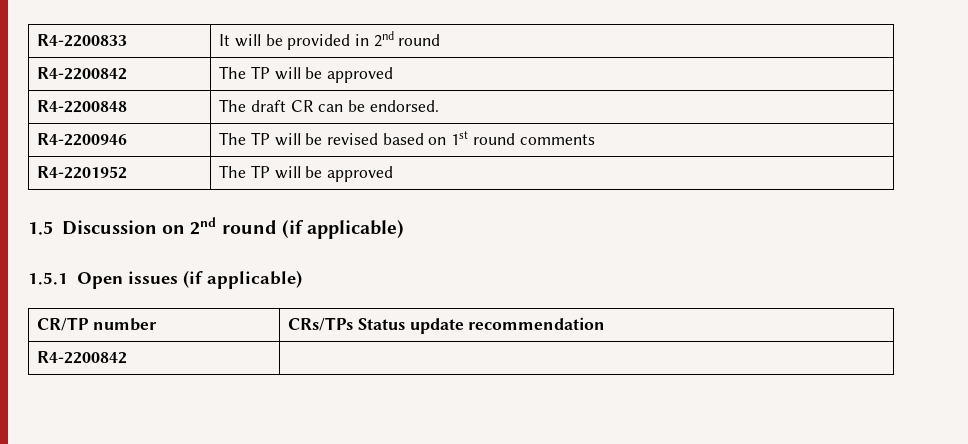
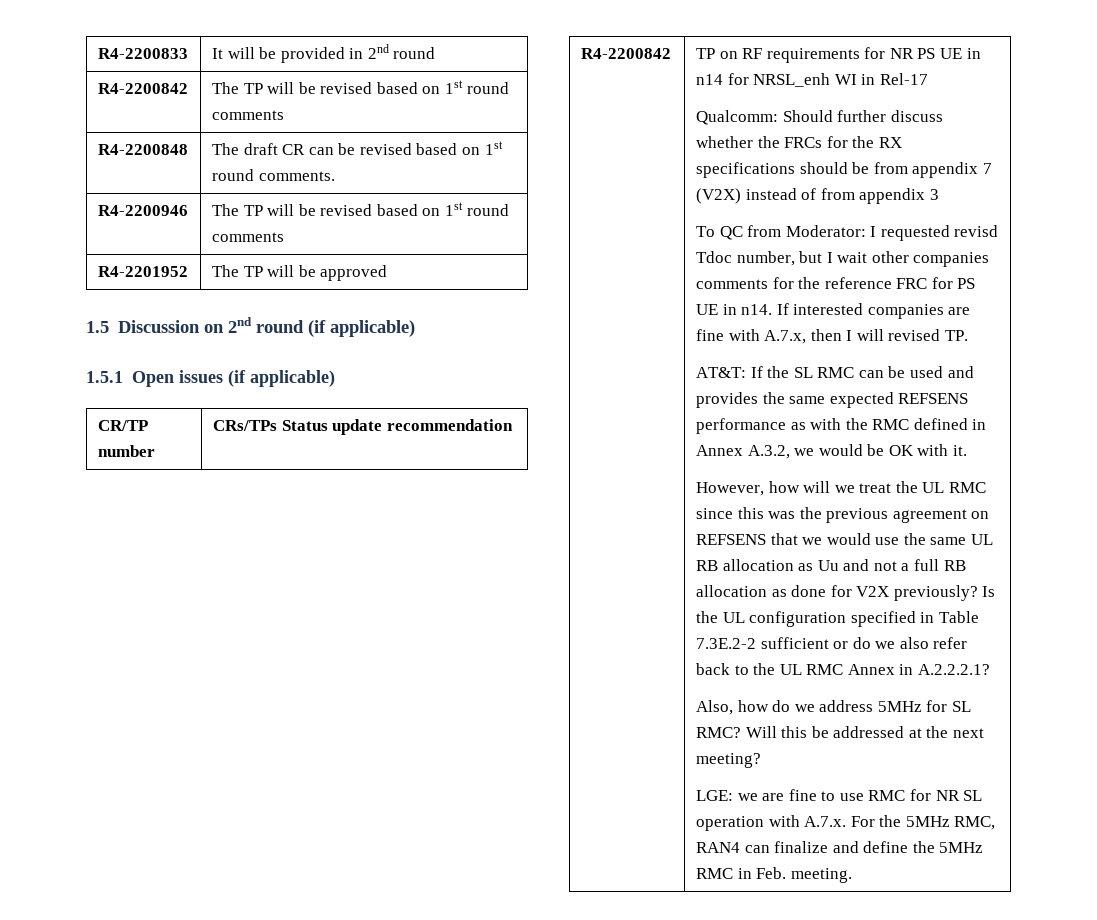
- R4-2200842 | The TP will be approved
+ R4-2200842 | The TP will be revised based on 1st round comments
- R4-2200848 | The draft CR can be endorsed.
+ R4-2200848 | The draft CR can be revised based on 1st round comments.
+ TP on RF requirements for NR PS UE in n14 for NRSL_enh WI in Rel-17
+ Qualcomm: Should further discuss whether the FRCs for the RX specifications should be from appendix 7 (V2X) instead of from appendix 3
+ To QC from Moderator: I requested revisd Tdoc number, but I wait other companies comments for the reference FRC for PS UE in n14. If interested companies are fine with A.7.x, then I will revised TP.
+ AT&T: If the SL RMC can be used and provides the same expected REFSENS performance as with the RMC defined in Annex A.3.2, we would be OK with it.
+ However, how will we treat the UL RMC since this was the previous agreement on REFSENS that we would use the same UL RB allocation as Uu and not a full RB allocation as done for V2X previously? Is the UL configuration specified in Table 7.3E.2-2 sufficient or do we also refer back to the UL RMC Annex in A.2.2.2.1?
+ Also, how do we address 5MHz for SL RMC? Will this be addressed at the next meeting?
+ LGE: we are fine to use RMC for NR SL operation with A.7.x. For the 5MHz RMC, RAN4 can finalize and define the 5MHz RMC in Feb. meeting.

